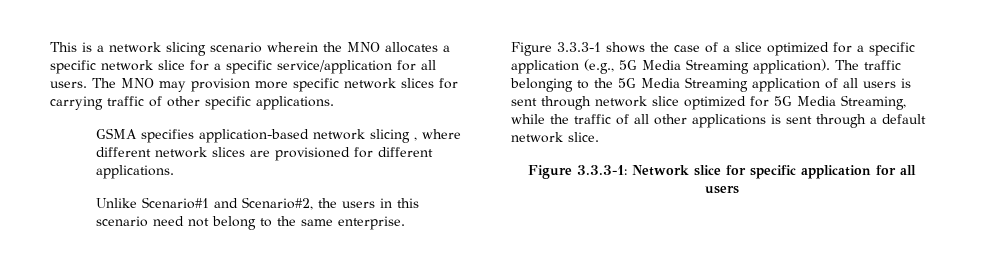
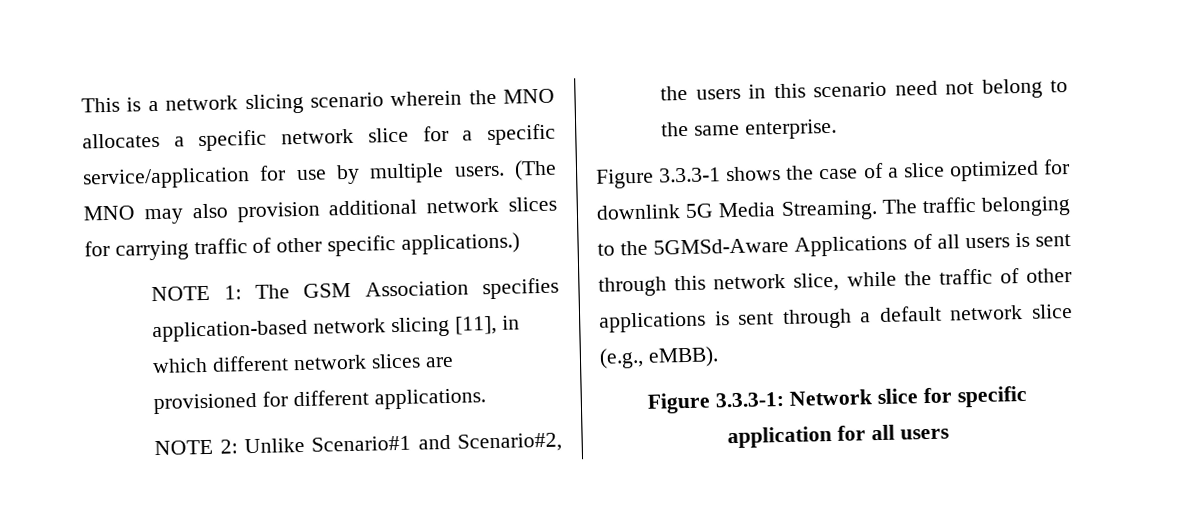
- This is a network slicing scenario wherein the MNO allocates a specific network slice for a specific service/application for all users. The MNO may provision more specific network slices for carrying traffic of other specific applications.
- GSMA specifies application-based network slicing , where different network slices are provisioned for different applications.
+ This is a network slicing scenario wherein the MNO allocates a specific network slice for a specific service/application for use by multiple users. (The MNO may also provision additional network slices for carrying traffic of other specific applications.)
+ NOTE 1: The GSM Association specifies application-based network slicing [11], in which different network slices are provisioned for different applications.
- Unlike Scenario#1 and Scenario#2, the users in this scenario need not belong to the same enterprise.
+ NOTE 2: Unlike Scenario#1 and Scenario#2, the users in this scenario need not belong to the same enterprise.
- Figure 3.3.3-1 shows the case of a slice optimized for a specific application (e.g., 5G Media Streaming application).
+ Figure 3.3.3-1 shows the case of a slice optimized for downlink 5G Media Streaming.
- The traffic belonging to the 5G Media Streaming application of all users is sent through network slice optimized for 5G Media Streaming, while the traffic of all other applications is sent through a default network slice.
+ The traffic belonging to the 5GMSd-Aware Applications of all users is sent through this network slice, while the traffic of other applications is sent through a default network slice (e.g., eMBB).

